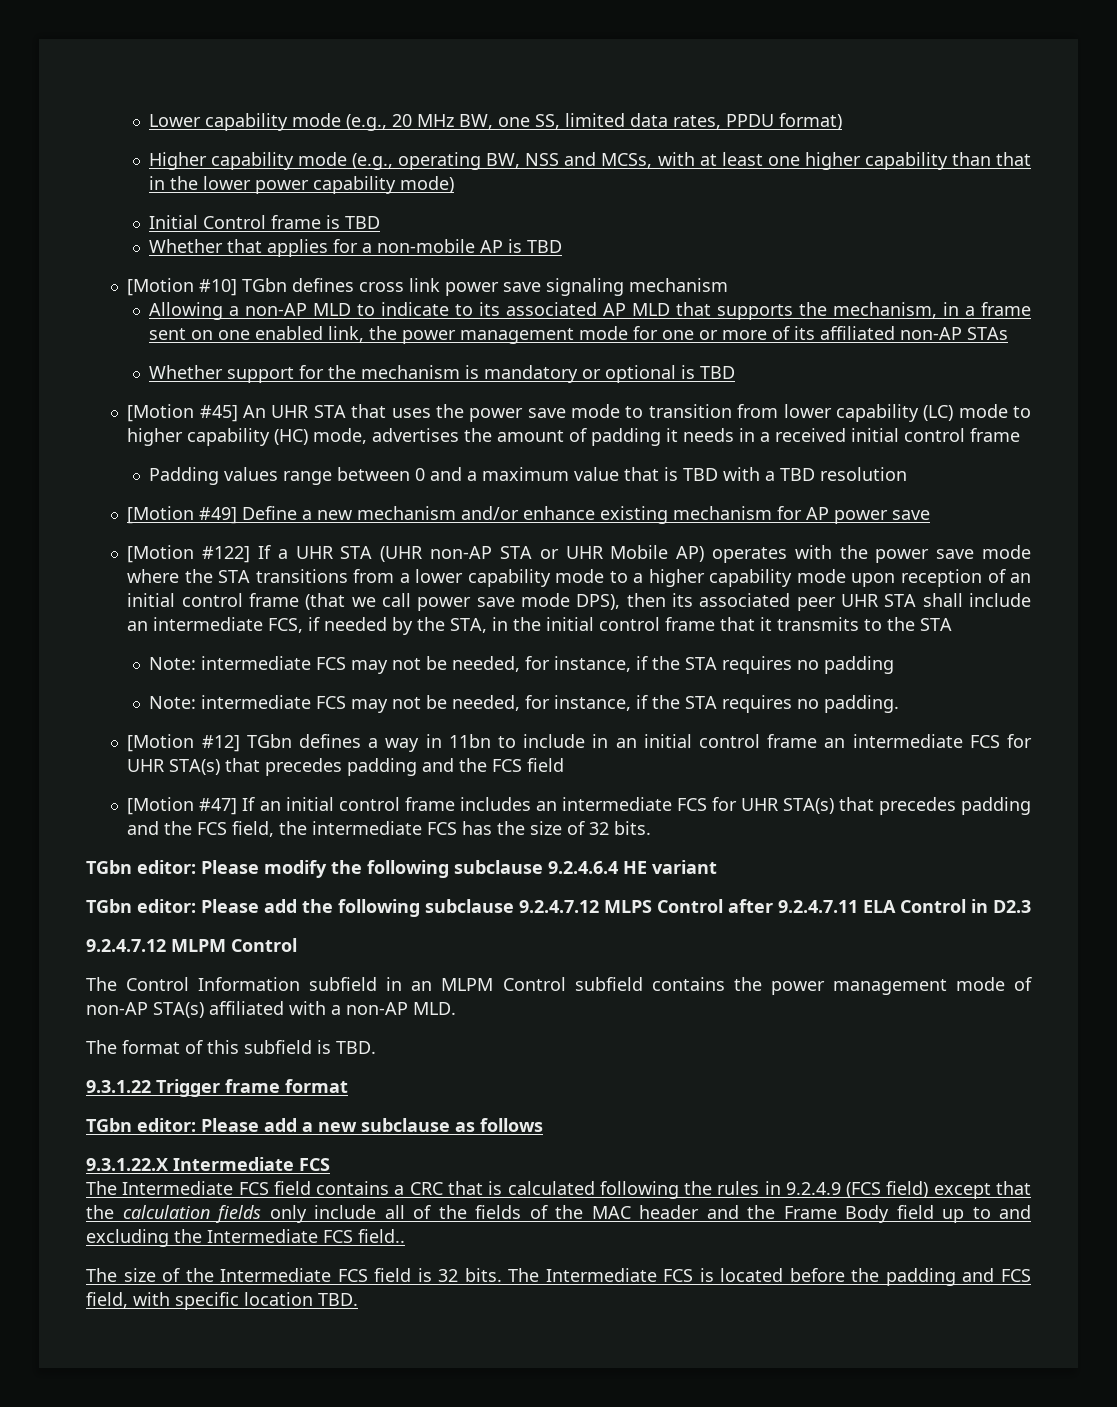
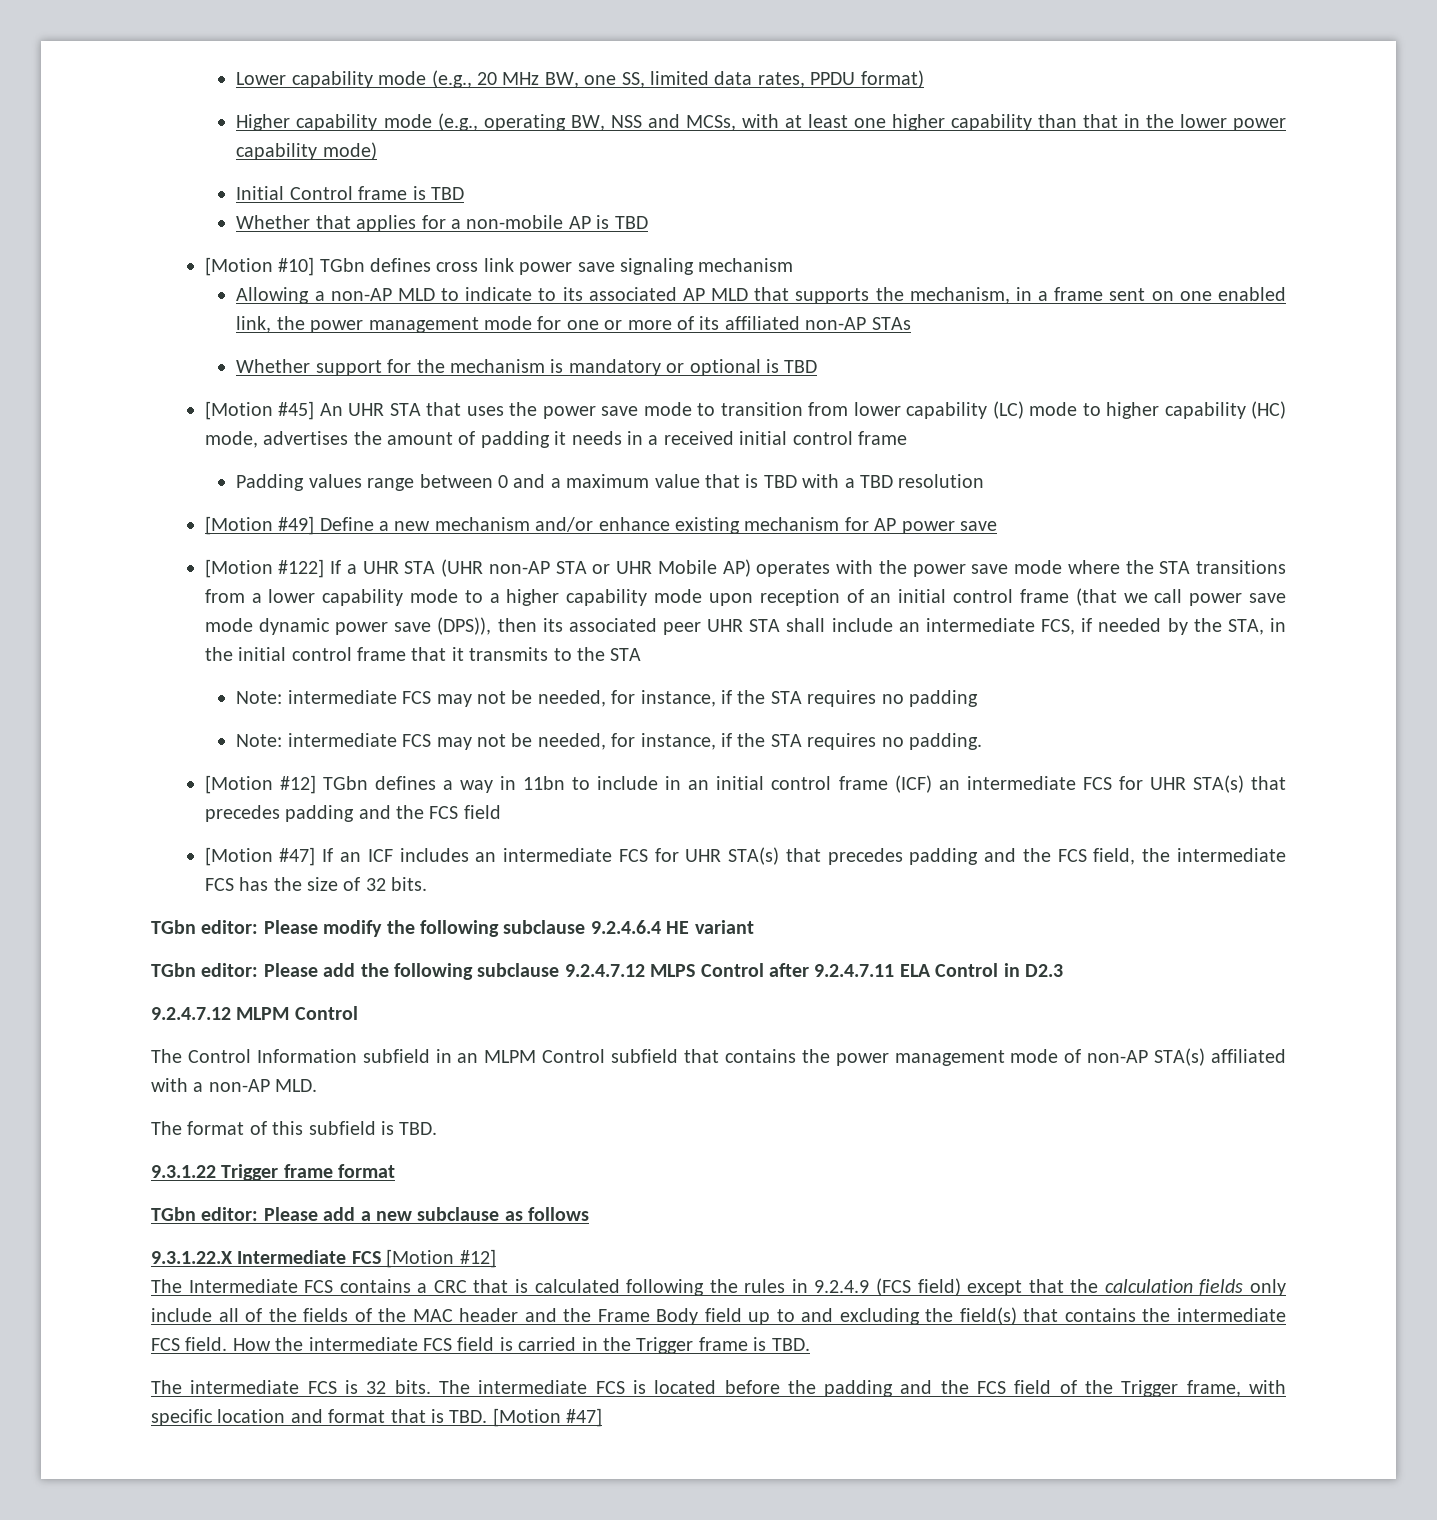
- [Motion #122] If a UHR STA (UHR non-AP STA or UHR Mobile AP) operates with the power save mode where the STA transitions from a lower capability mode to a higher capability mode upon reception of an initial control frame (that we call power save mode DPS), then its associated peer UHR STA shall include an intermediate FCS, if needed by the STA, in the initial control frame that it transmits to the STA
+ [Motion #122] If a UHR STA (UHR non-AP STA or UHR Mobile AP) operates with the power save mode where the STA transitions from a lower capability mode to a higher capability mode upon reception of an initial control frame (that we call power save mode dynamic power save (DPS)), then its associated peer UHR STA shall include an intermediate FCS, if needed by the STA, in the initial control frame that it transmits to the STA
- [Motion #12] TGbn defines a way in 11bn to include in an initial control frame an intermediate FCS for UHR STA(s) that precedes padding and the FCS field
+ [Motion #12] TGbn defines a way in 11bn to include in an initial control frame (ICF) an intermediate FCS for UHR STA(s) that precedes padding and the FCS field
- [Motion #47] If an initial control frame includes an intermediate FCS for UHR STA(s) that precedes padding and the FCS field, the intermediate FCS has the size of 32 bits.
+ [Motion #47] If an ICF includes an intermediate FCS for UHR STA(s) that precedes padding and the FCS field, the intermediate FCS has the size of 32 bits.
- The Control Information subfield in an MLPM Control subfield contains the power management mode of non-AP STA(s) affiliated with a non-AP MLD.
+ The Control Information subfield in an MLPM Control subfield that contains the power management mode of non-AP STA(s) affiliated with a non-AP MLD.
- 9.3.1.22.X Intermediate FCS
- The Intermediate FCS field contains a CRC that is calculated following the rules in 9.2.4.9 (FCS field) except that the calculation fields only include all of the fields of the MAC header and the Frame Body field up to and excluding the Intermediate FCS field..
- The size of the Intermediate FCS field is 32 bits.
+ 9.3.1.22.X Intermediate FCS [Motion #12]
+ The Intermediate FCS contains a CRC that is calculated following the rules in 9.2.4.9 (FCS field) except that the calculation fields only include all of the fields of the MAC header and the Frame Body field up to and excluding the field(s) that contains the intermediate FCS field. How the intermediate FCS field is carried in the Trigger frame is TBD.
+ The intermediate FCS is 32 bits.
- The Intermediate FCS is located before the padding and FCS field, with specific location TBD.
+ The intermediate FCS is located before the padding and the FCS field of the Trigger frame, with specific location and format that is TBD. [Motion #47]

